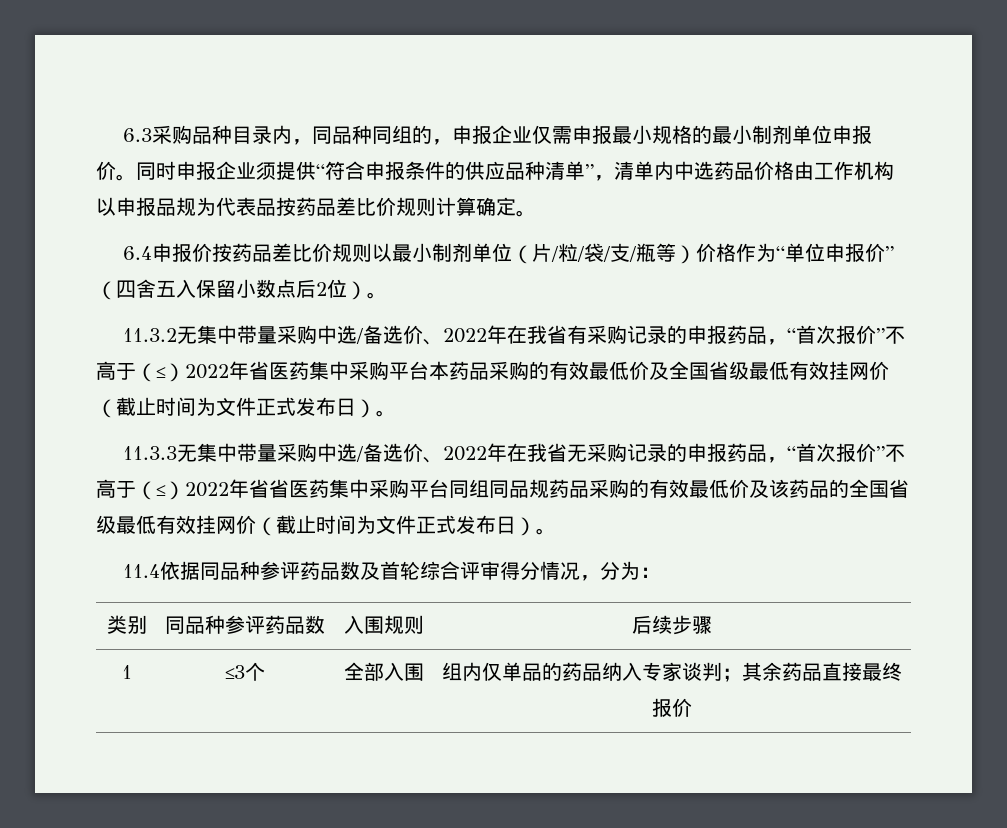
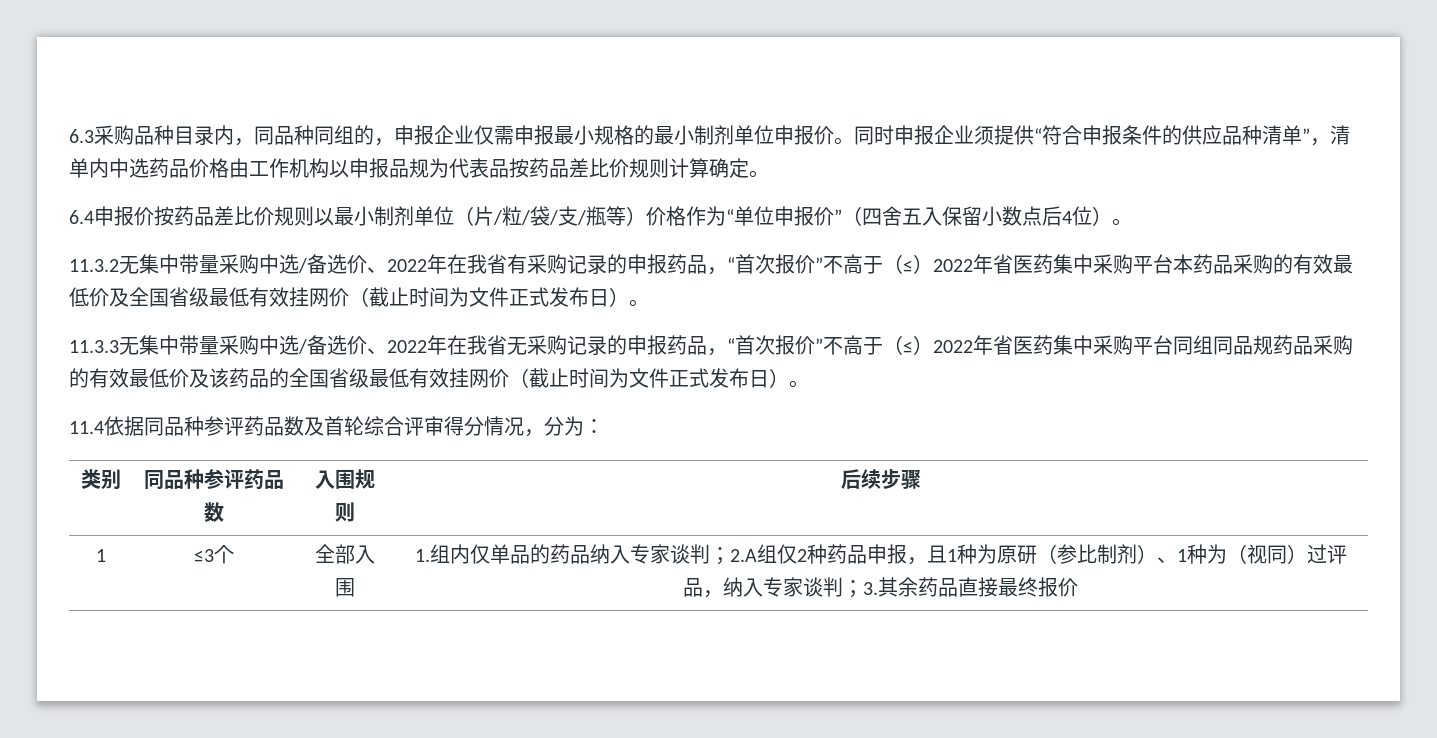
- 6.4申报价按药品差比价规则以最小制剂单位（片/粒/袋/支/瓶等）价格作为“单位申报价”（四舍五入保留小数点后2位）。
+ 6.4申报价按药品差比价规则以最小制剂单位（片/粒/袋/支/瓶等）价格作为“单位申报价”（四舍五入保留小数点后4位）。
- 11.3.3无集中带量采购中选/备选价、2022年在我省无采购记录的申报药品，“首次报价”不高于（≤）2022年省省医药集中采购平台同组同品规药品采购的有效最低价及该药品的全国省级最低有效挂网价（截止时间为文件正式发布日）。
+ 11.3.3无集中带量采购中选/备选价、2022年在我省无采购记录的申报药品，“首次报价”不高于（≤）2022年省医药集中采购平台同组同品规药品采购的有效最低价及该药品的全国省级最低有效挂网价（截止时间为文件正式发布日）。
- 组内仅单品的药品纳入专家谈判；其余药品直接最终报价
+ 1.组内仅单品的药品纳入专家谈判；2.A组仅2种药品申报，且1种为原研（参比制剂）、1种为（视同）过评品，纳入专家谈判；3.其余药品直接最终报价

